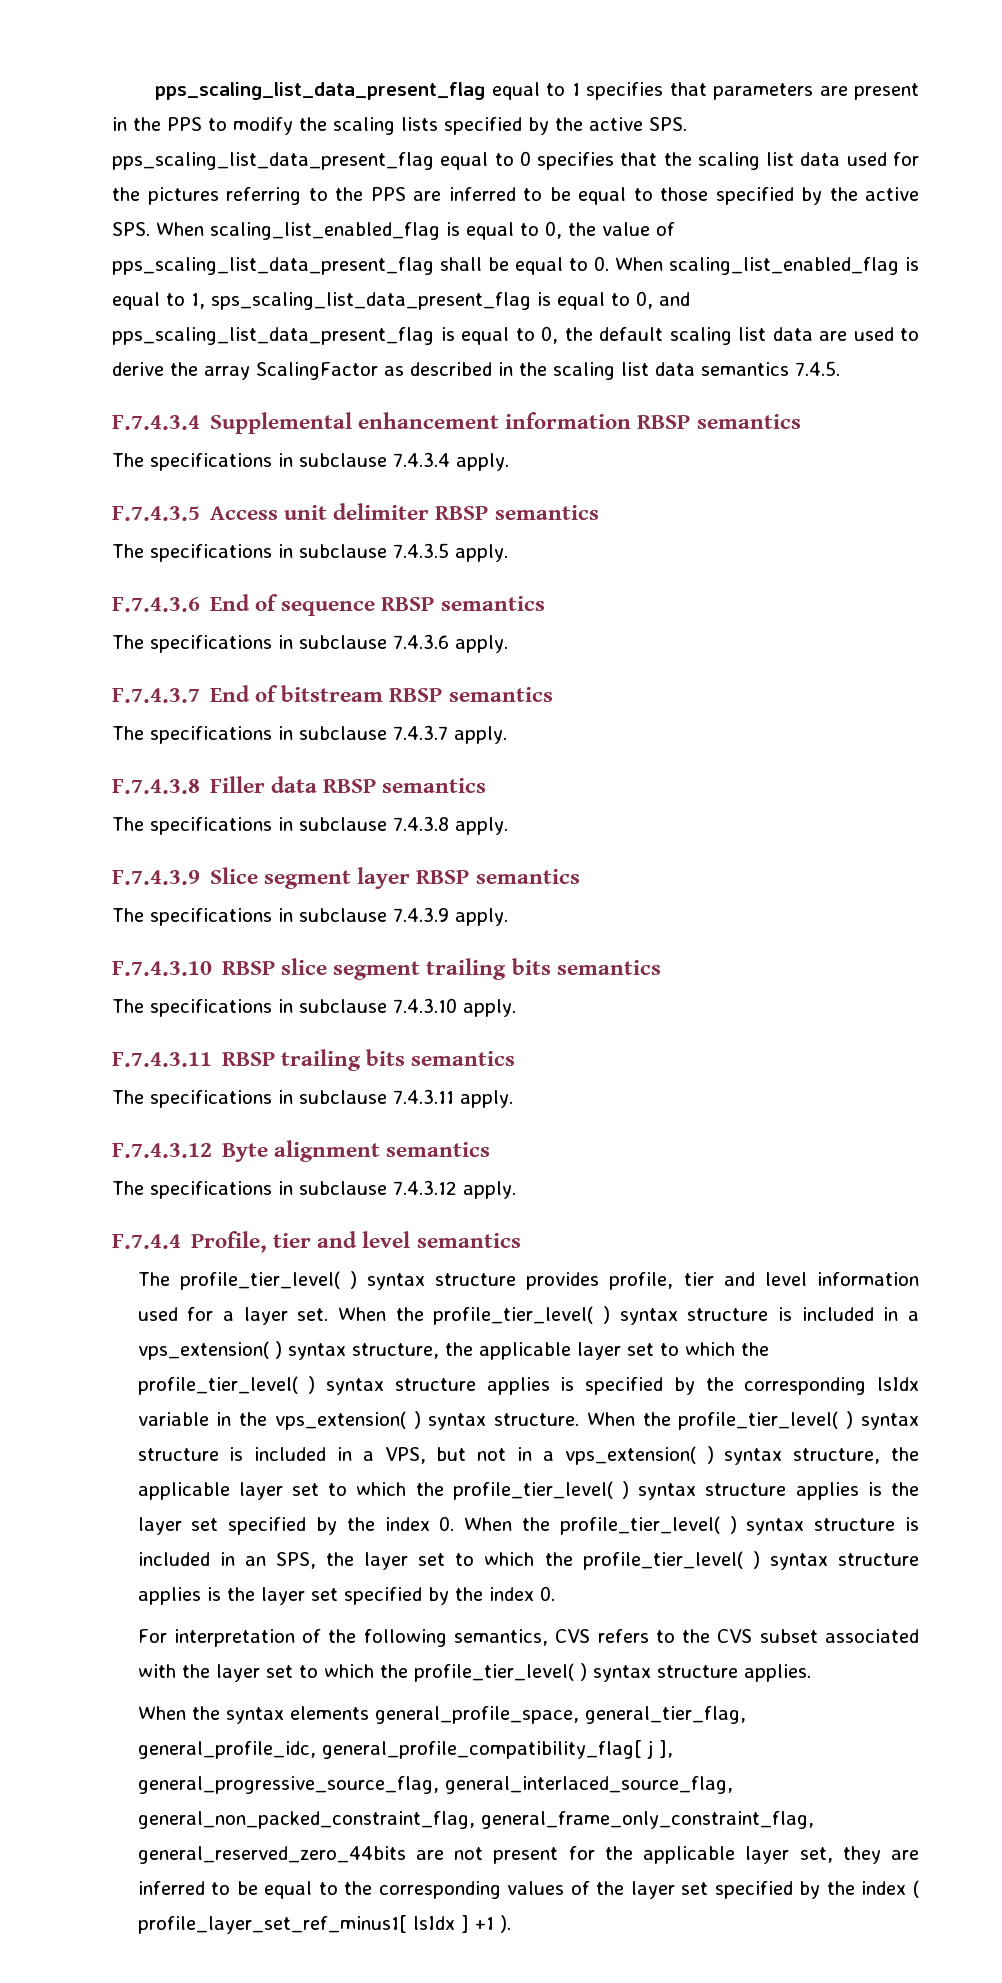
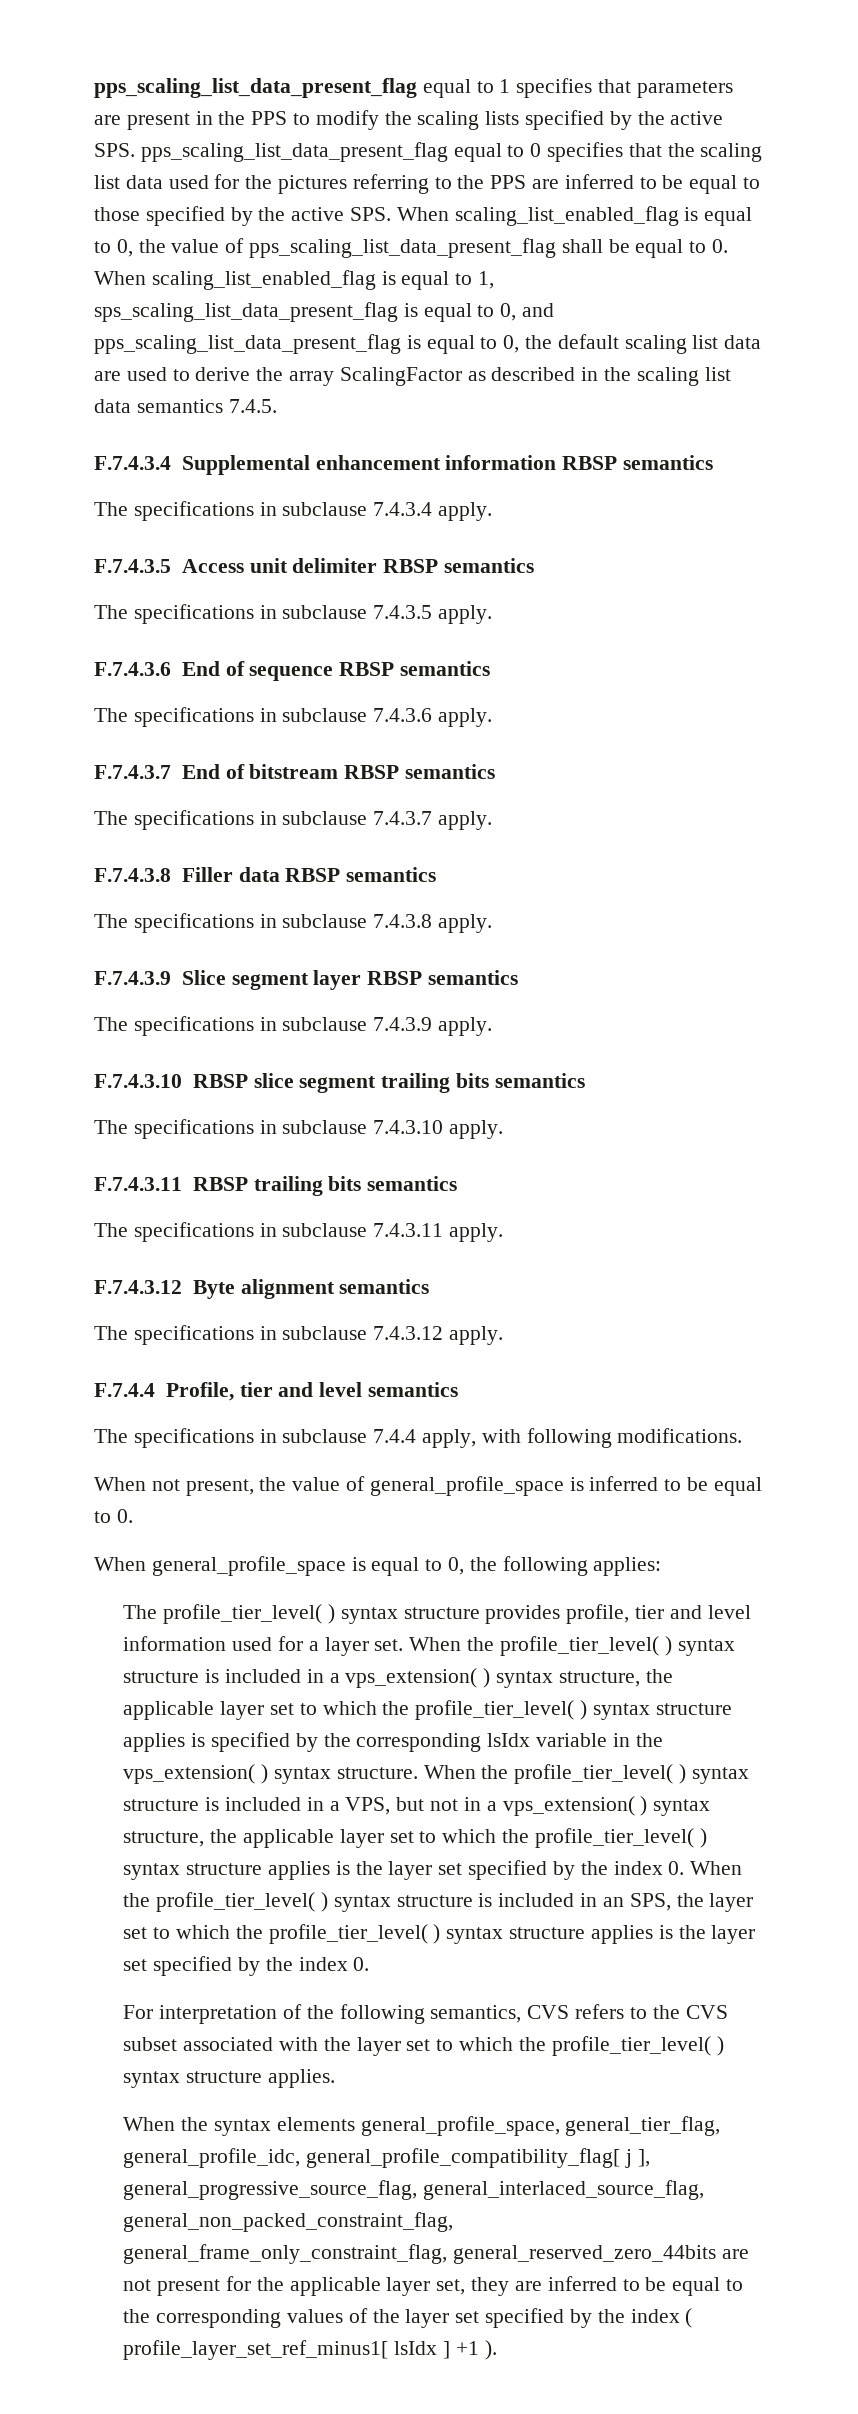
+ The specifications in subclause 7.4.4 apply, with following modifications.
+ When not present, the value of general_profile_space is inferred to be equal to 0.
+ When general_profile_space is equal to 0, the following applies:

